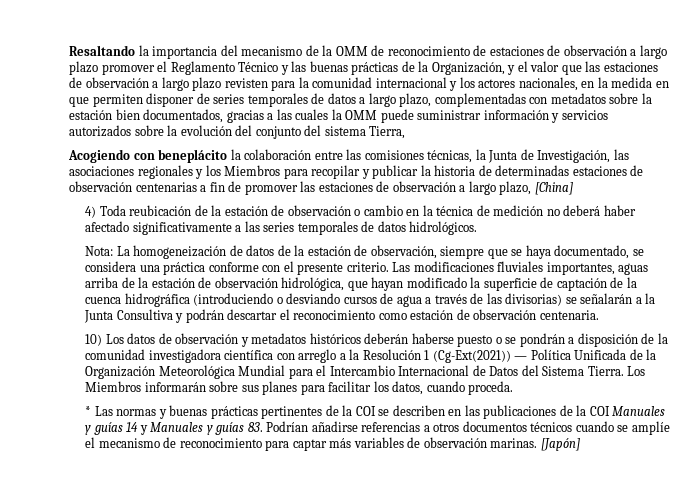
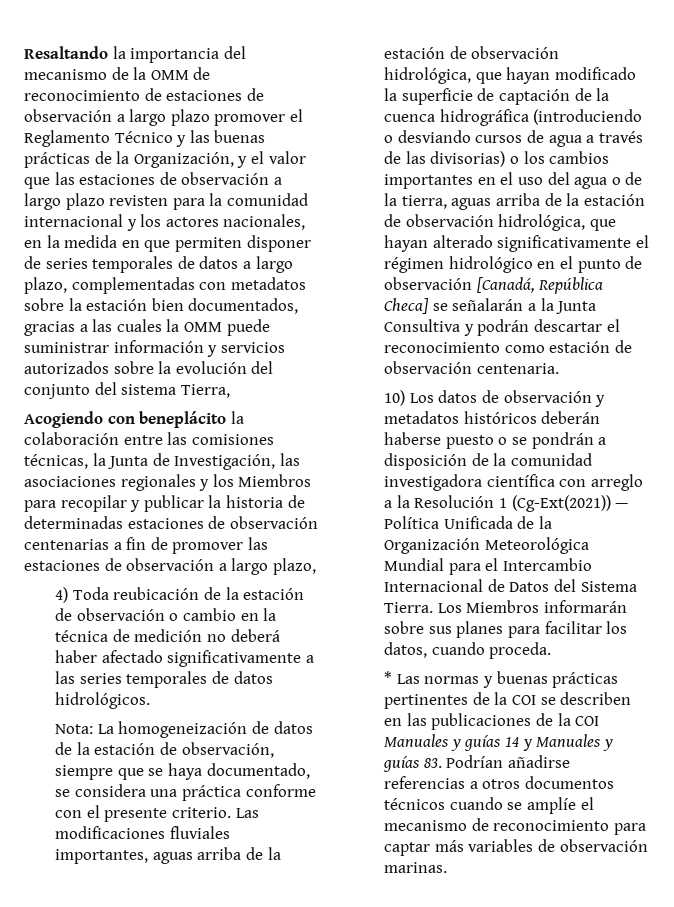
- Acogiendo con beneplácito la colaboración entre las comisiones técnicas, la Junta de Investigación, las asociaciones regionales y los Miembros para recopilar y publicar la historia de determinadas estaciones de observación centenarias a fin de promover las estaciones de observación a largo plazo, [China]
+ Acogiendo con beneplácito la colaboración entre las comisiones técnicas, la Junta de Investigación, las asociaciones regionales y los Miembros para recopilar y publicar la historia de determinadas estaciones de observación centenarias a fin de promover las estaciones de observación a largo plazo,
- Las modificaciones fluviales importantes, aguas arriba de la estación de observación hidrológica, que hayan modificado la superficie de captación de la cuenca hidrográfica (introduciendo o desviando cursos de agua a través de las divisorias) se señalarán a la Junta Consultiva y podrán descartar el reconocimiento como estación de observación centenaria.
+ Las modificaciones fluviales importantes, aguas arriba de la estación de observación hidrológica, que hayan modificado la superficie de captación de la cuenca hidrográfica (introduciendo o desviando cursos de agua a través de las divisorias) o los cambios importantes en el uso del agua o de la tierra, aguas arriba de la estación de observación hidrológica, que hayan alterado significativamente el régimen hidrológico en el punto de observación [Canadá, República Checa] se señalarán a la Junta Consultiva y podrán descartar el reconocimiento como estación de observación centenaria.
- [Japón]

